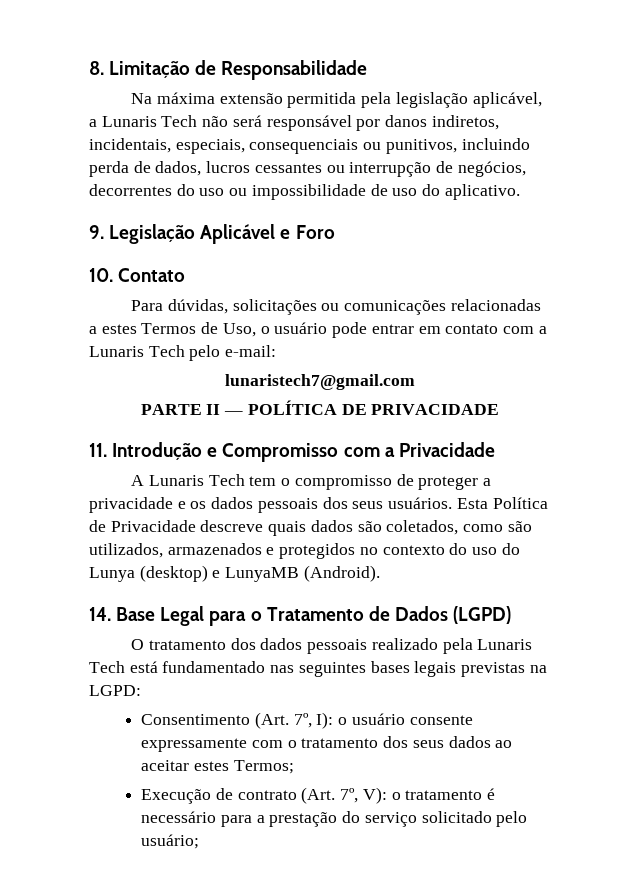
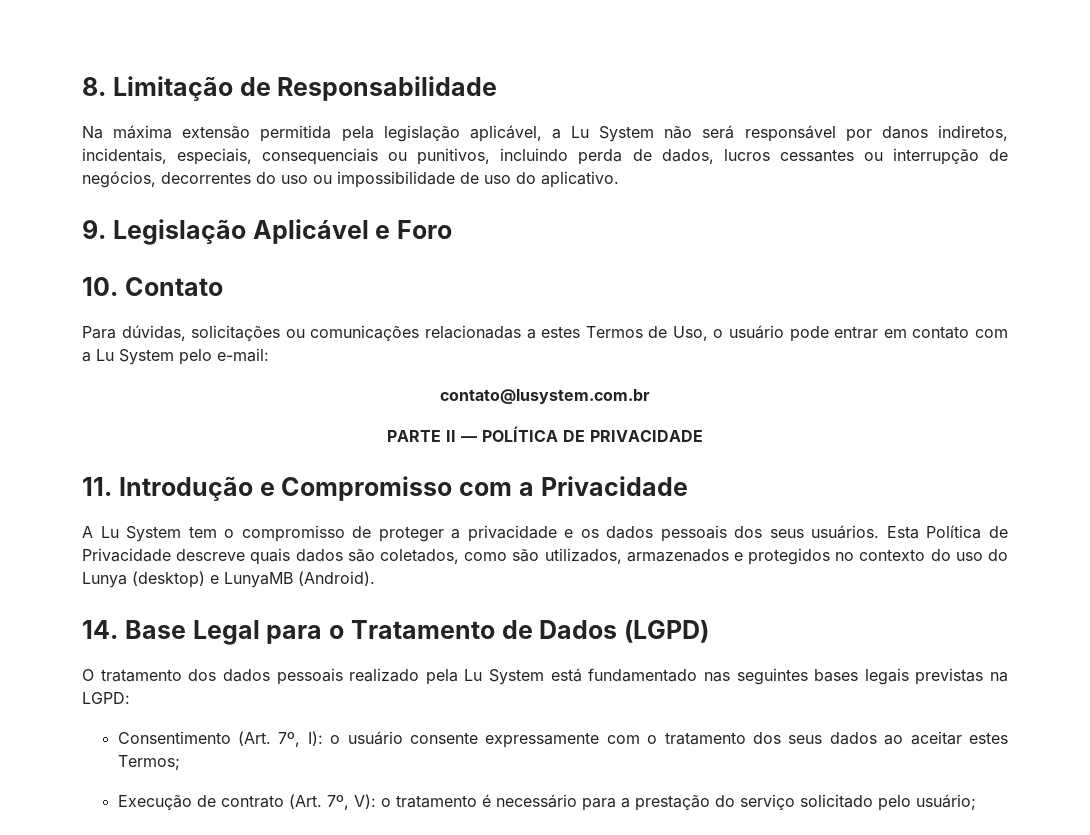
- Na máxima extensão permitida pela legislação aplicável, a Lunaris Tech não será responsável por danos indiretos, incidentais, especiais, consequenciais ou punitivos, incluindo perda de dados, lucros cessantes ou interrupção de negócios, decorrentes do uso ou impossibilidade de uso do aplicativo.
+ Na máxima extensão permitida pela legislação aplicável, a Lu System não será responsável por danos indiretos, incidentais, especiais, consequenciais ou punitivos, incluindo perda de dados, lucros cessantes ou interrupção de negócios, decorrentes do uso ou impossibilidade de uso do aplicativo.
- Para dúvidas, solicitações ou comunicações relacionadas a estes Termos de Uso, o usuário pode entrar em contato com a Lunaris Tech pelo e-mail:
+ Para dúvidas, solicitações ou comunicações relacionadas a estes Termos de Uso, o usuário pode entrar em contato com a Lu System pelo e-mail:
- lunaristech7@gmail.com
+ contato@lusystem.com.br
- A Lunaris Tech tem o compromisso de proteger a privacidade e os dados pessoais dos seus usuários.
+ A Lu System tem o compromisso de proteger a privacidade e os dados pessoais dos seus usuários.
- O tratamento dos dados pessoais realizado pela Lunaris Tech está fundamentado nas seguintes bases legais previstas na LGPD:
+ O tratamento dos dados pessoais realizado pela Lu System está fundamentado nas seguintes bases legais previstas na LGPD:

